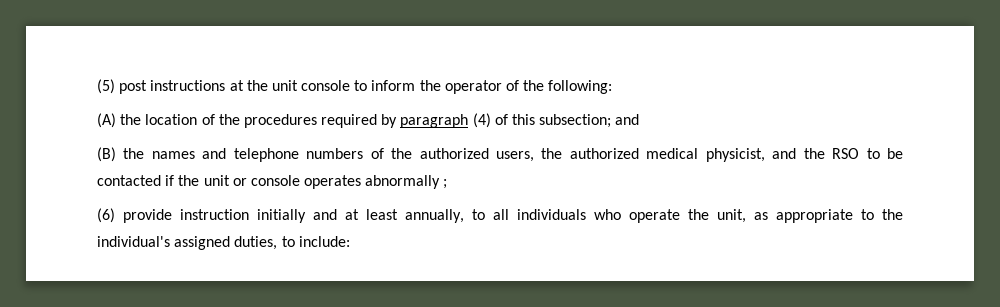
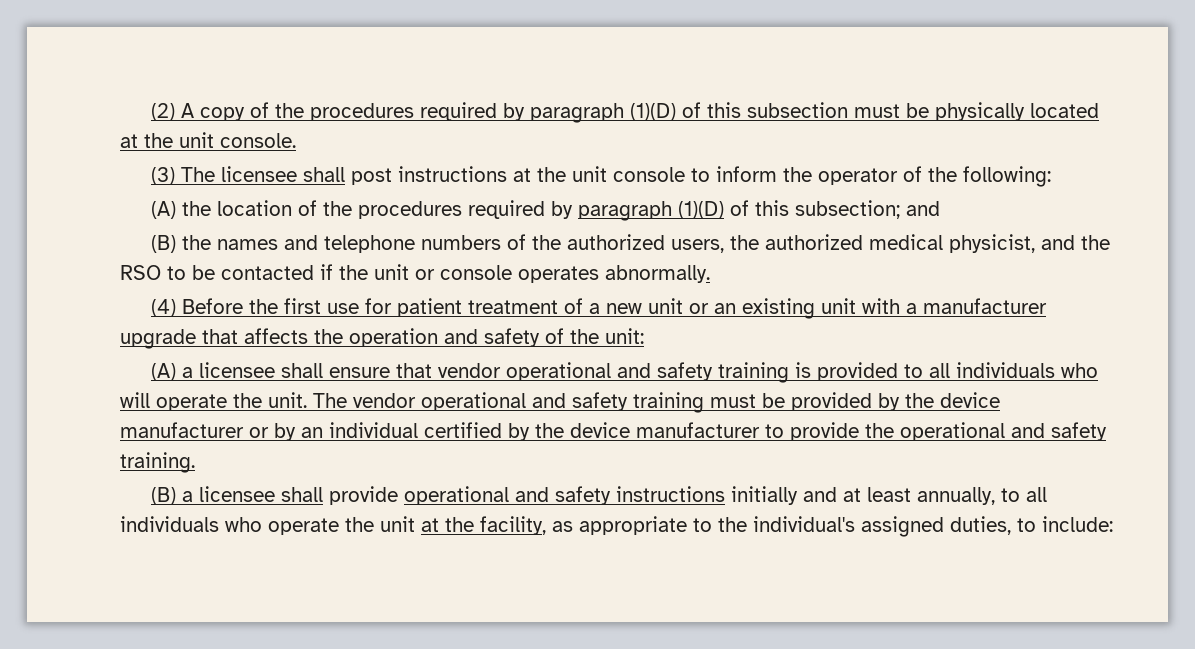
- (5) post instructions at the unit console to inform the operator of the following:
+ (2) A copy of the procedures required by paragraph (1)(D) of this subsection must be physically located at the unit console.
+ (3) The licensee shall post instructions at the unit console to inform the operator of the following:
- (A) the location of the procedures required by paragraph (4) of this subsection; and
+ (A) the location of the procedures required by paragraph (1)(D) of this subsection; and
- (B) the names and telephone numbers of the authorized users, the authorized medical physicist, and the RSO to be contacted if the unit or console operates abnormally ;
- (6) provide instruction initially and at least annually, to all individuals who operate the unit, as appropriate to the individual's assigned duties, to include:
+ (B) the names and telephone numbers of the authorized users, the authorized medical physicist, and the RSO to be contacted if the unit or console operates abnormally.
+ (4) Before the first use for patient treatment of a new unit or an existing unit with a manufacturer upgrade that affects the operation and safety of the unit:
+ (A) a licensee shall ensure that vendor operational and safety training is provided to all individuals who will operate the unit. The vendor operational and safety training must be provided by the device manufacturer or by an individual certified by the device manufacturer to provide the operational and safety training.
+ (B) a licensee shall provide operational and safety instructions initially and at least annually, to all individuals who operate the unit at the facility, as appropriate to the individual's assigned duties, to include:

